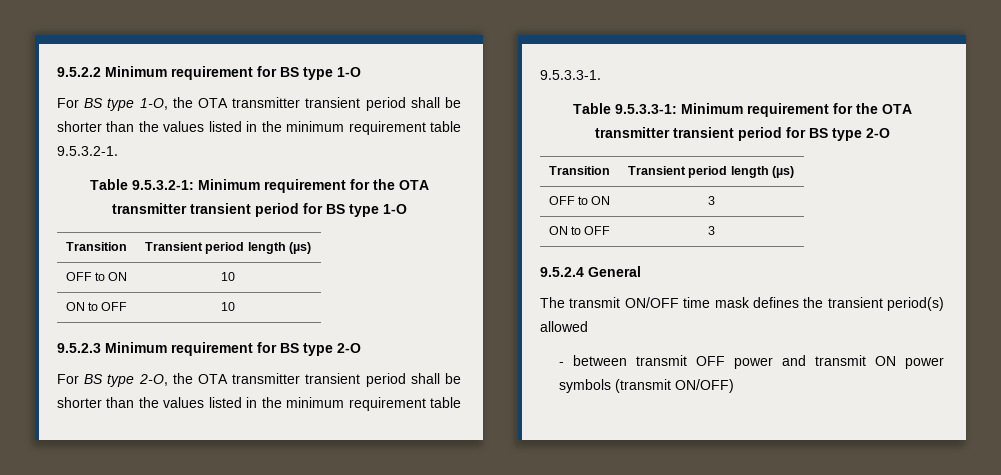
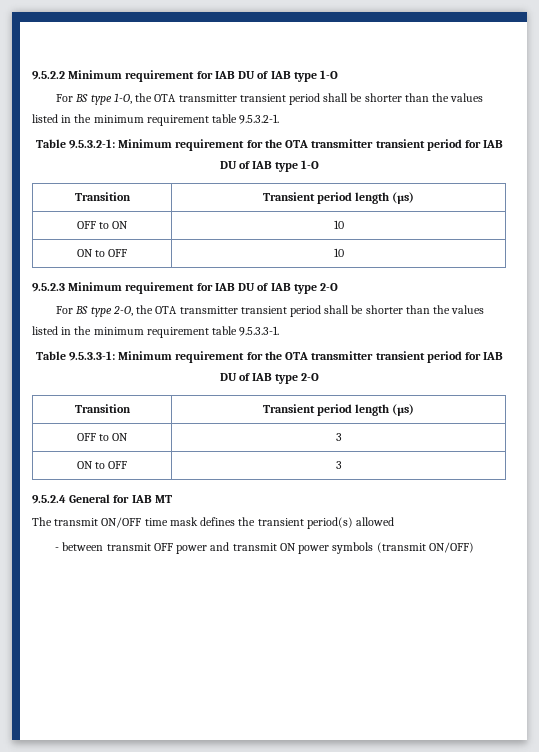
- 9.5.2.2 Minimum requirement for BS type 1-O
+ 9.5.2.2 Minimum requirement for IAB DU of IAB type 1-O
- Table 9.5.3.2-1: Minimum requirement for the OTA transmitter transient period for BS type 1-O
+ Table 9.5.3.2-1: Minimum requirement for the OTA transmitter transient period for IAB DU of IAB type 1-O
- 9.5.2.3 Minimum requirement for BS type 2-O
+ 9.5.2.3 Minimum requirement for IAB DU of IAB type 2-O
- Table 9.5.3.3-1: Minimum requirement for the OTA transmitter transient period for BS type 2-O
+ Table 9.5.3.3-1: Minimum requirement for the OTA transmitter transient period for IAB DU of IAB type 2-O
- 9.5.2.4 General
+ 9.5.2.4 General for IAB MT

